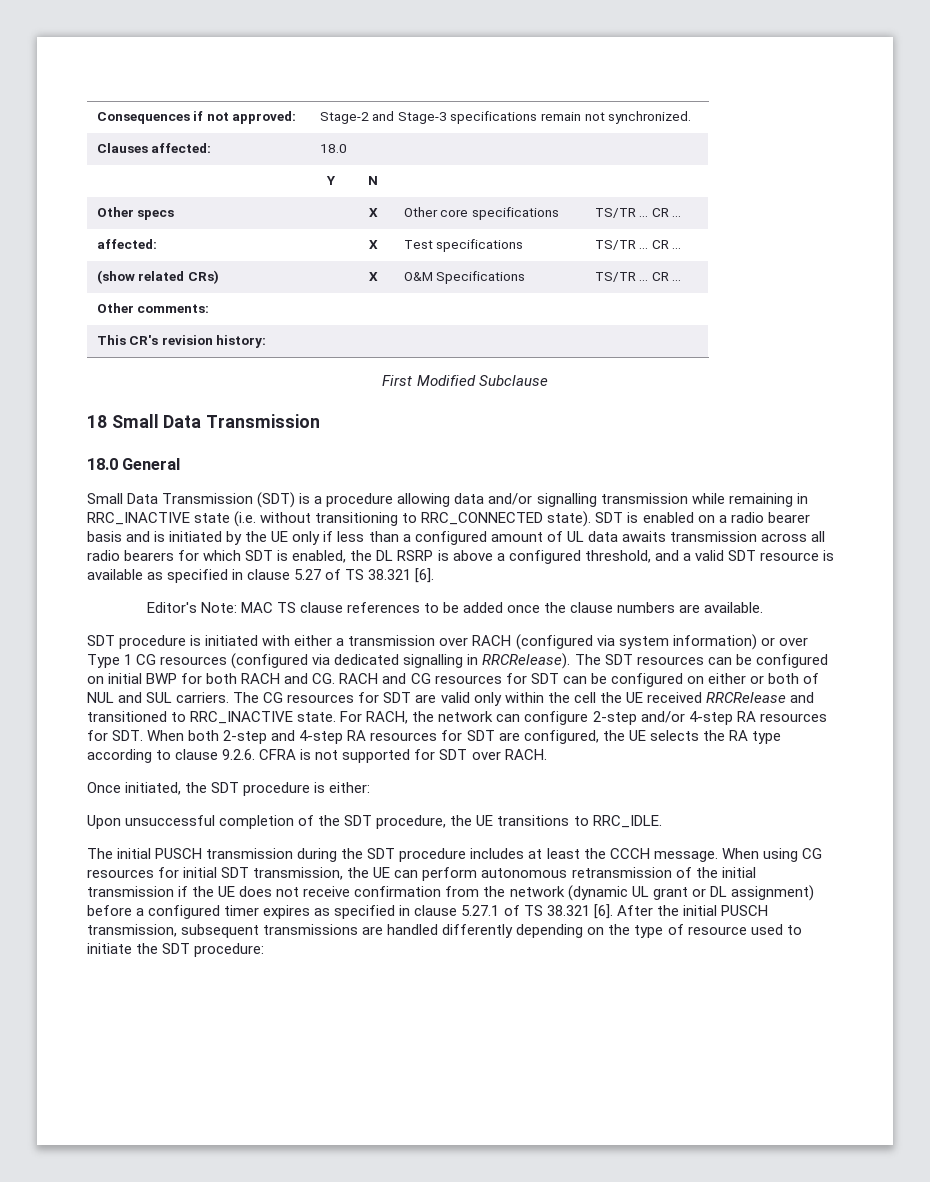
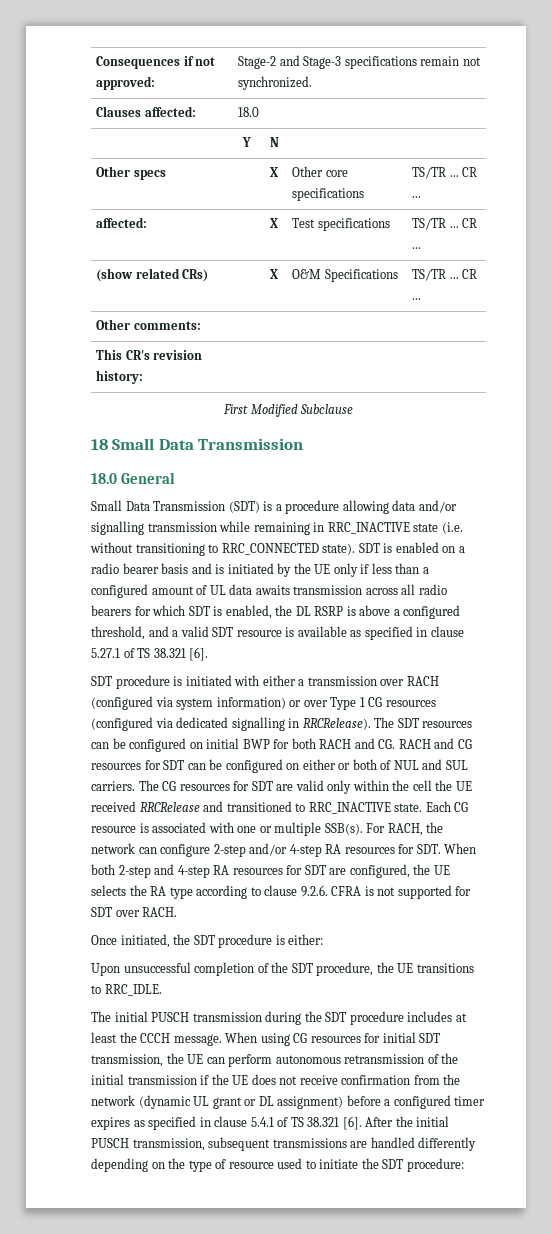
- SDT is enabled on a radio bearer basis and is initiated by the UE only if less than a configured amount of UL data awaits transmission across all radio bearers for which SDT is enabled, the DL RSRP is above a configured threshold, and a valid SDT resource is available as specified in clause 5.27 of TS 38.321 [6].
- Editor's Note: MAC TS clause references to be added once the clause numbers are available.
+ SDT is enabled on a radio bearer basis and is initiated by the UE only if less than a configured amount of UL data awaits transmission across all radio bearers for which SDT is enabled, the DL RSRP is above a configured threshold, and a valid SDT resource is available as specified in clause 5.27.1 of TS 38.321 [6].
+ Each CG resource is associated with one or multiple SSB(s).
- When using CG resources for initial SDT transmission, the UE can perform autonomous retransmission of the initial transmission if the UE does not receive confirmation from the network (dynamic UL grant or DL assignment) before a configured timer expires as specified in clause 5.27.1 of TS 38.321 [6].
+ When using CG resources for initial SDT transmission, the UE can perform autonomous retransmission of the initial transmission if the UE does not receive confirmation from the network (dynamic UL grant or DL assignment) before a configured timer expires as specified in clause 5.4.1 of TS 38.321 [6].

